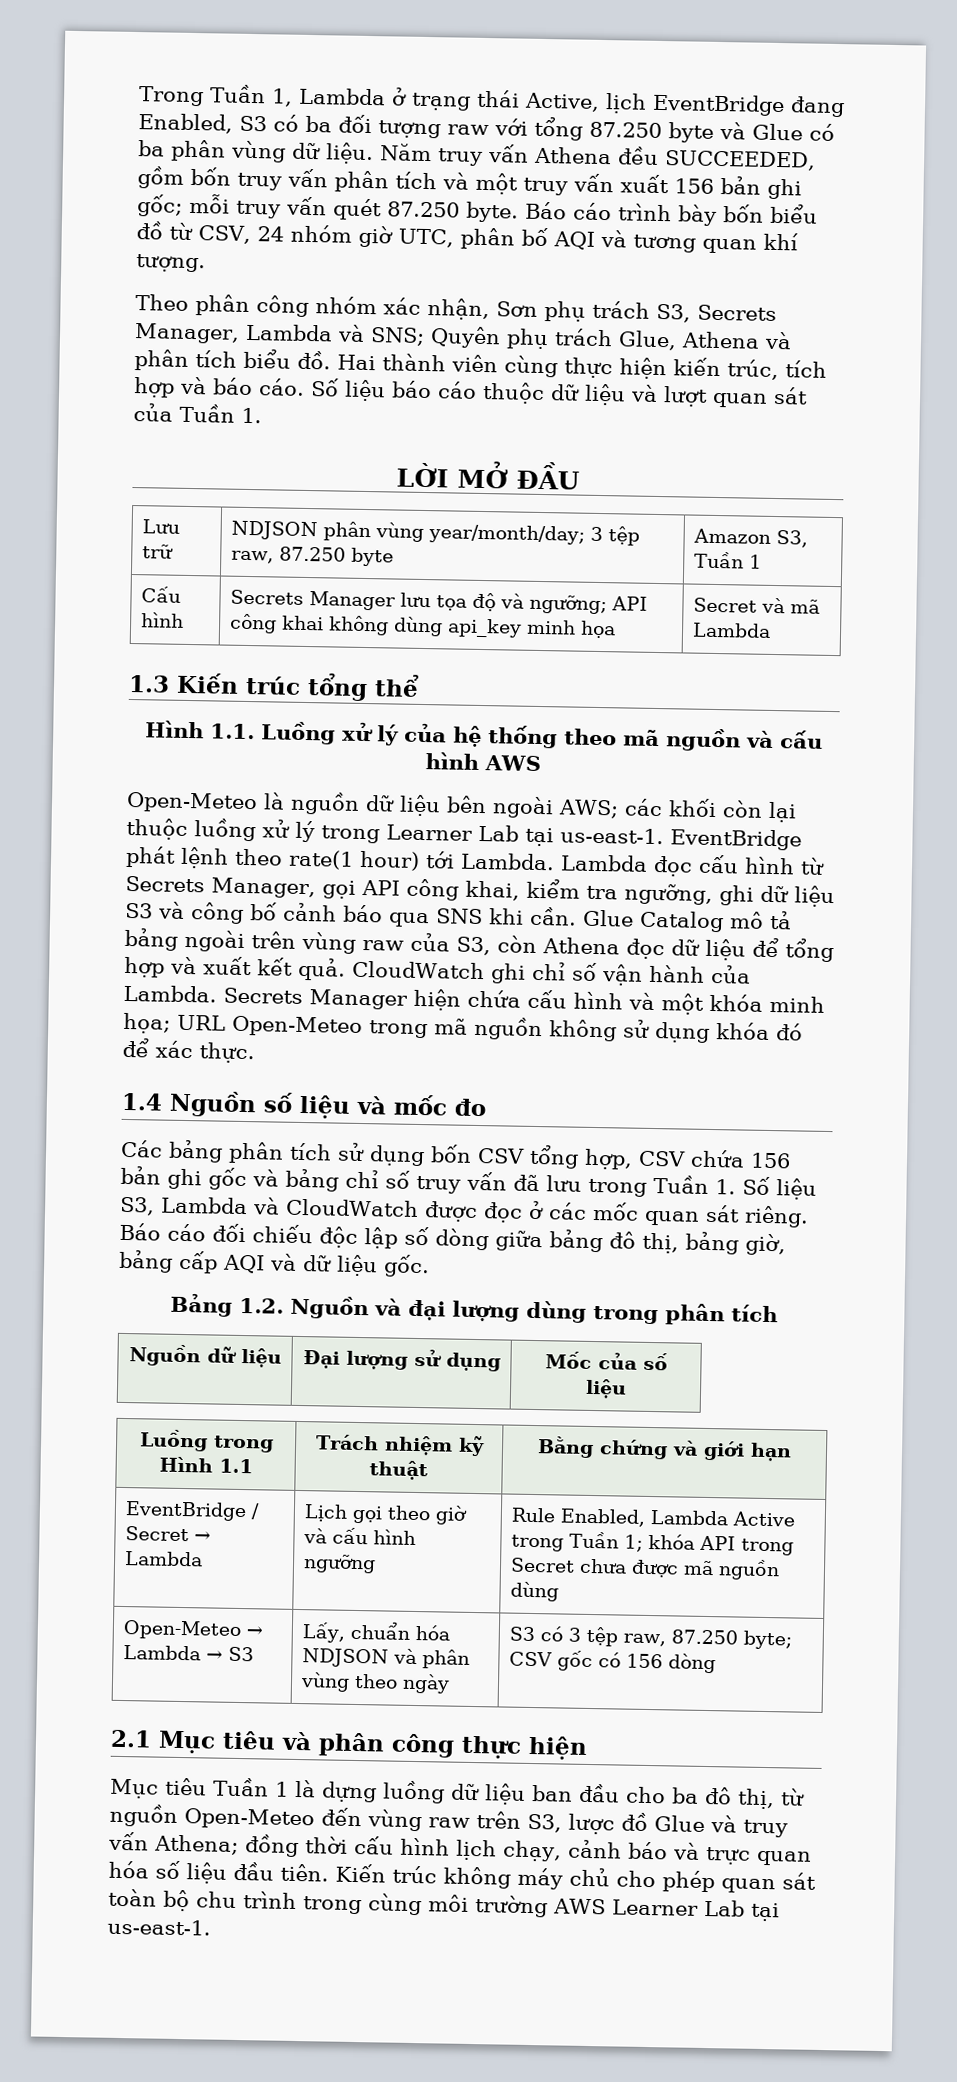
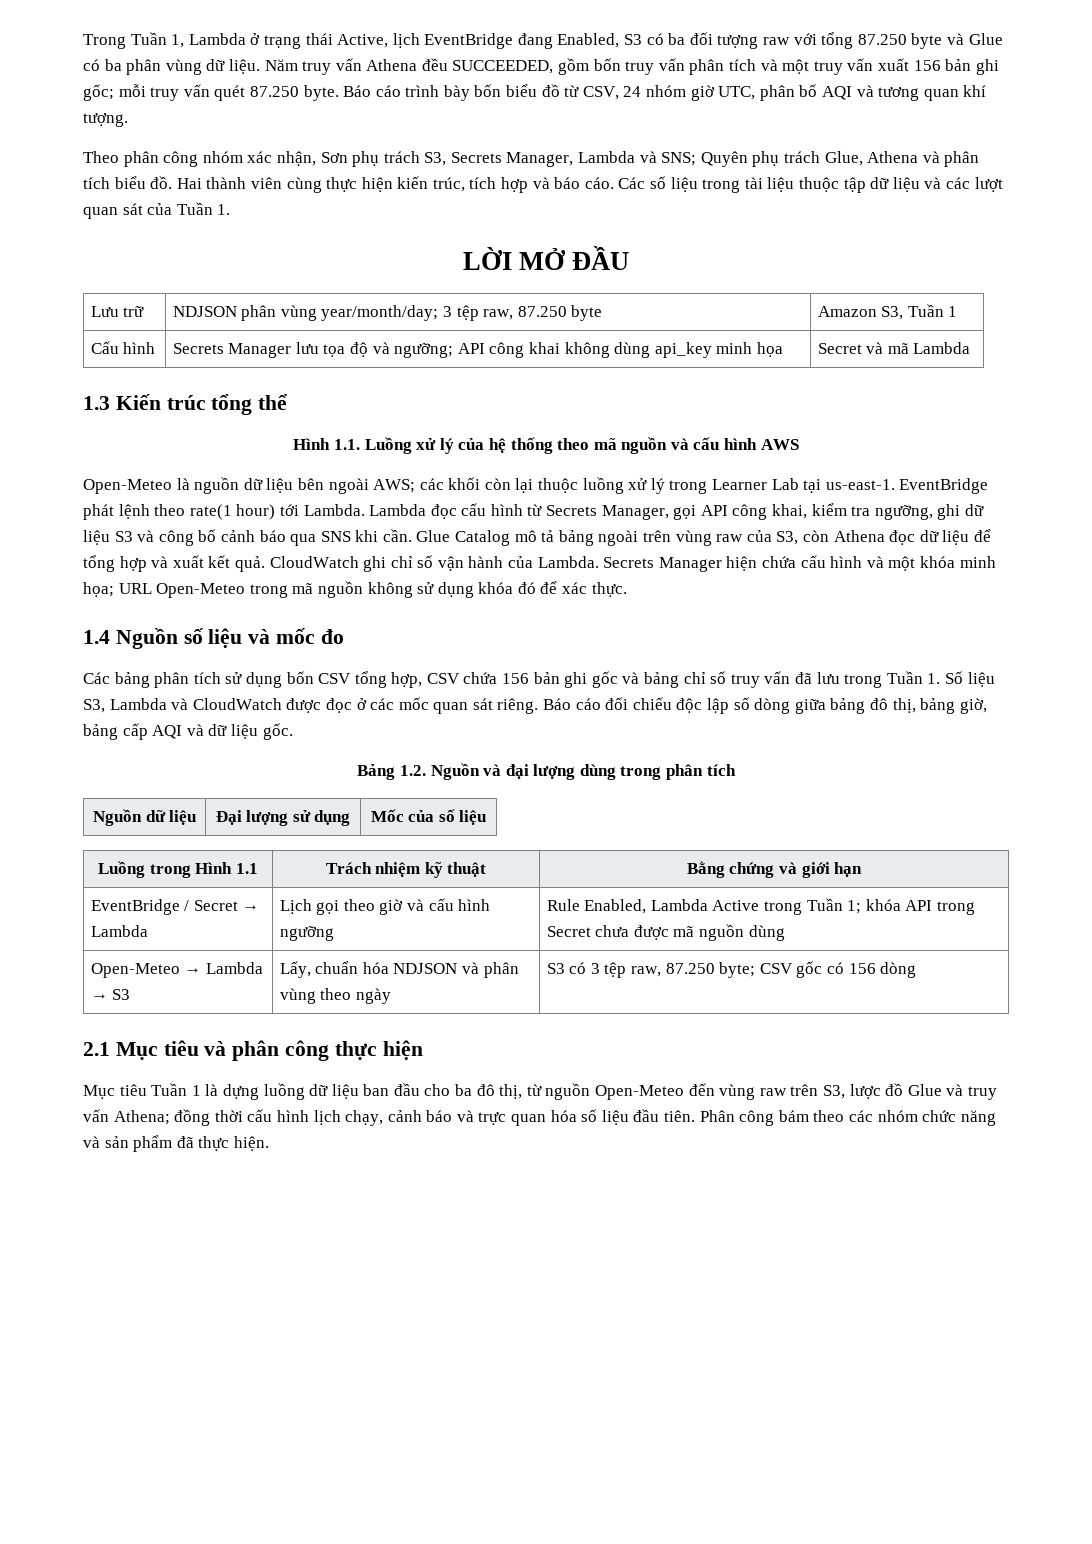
- Số liệu báo cáo thuộc dữ liệu và lượt quan sát của Tuần 1.
+ Các số liệu trong tài liệu thuộc tập dữ liệu và các lượt quan sát của Tuần 1.
- Kiến trúc không máy chủ cho phép quan sát toàn bộ chu trình trong cùng môi trường AWS Learner Lab tại us-east-1.
+ Phân công bám theo các nhóm chức năng và sản phẩm đã thực hiện.

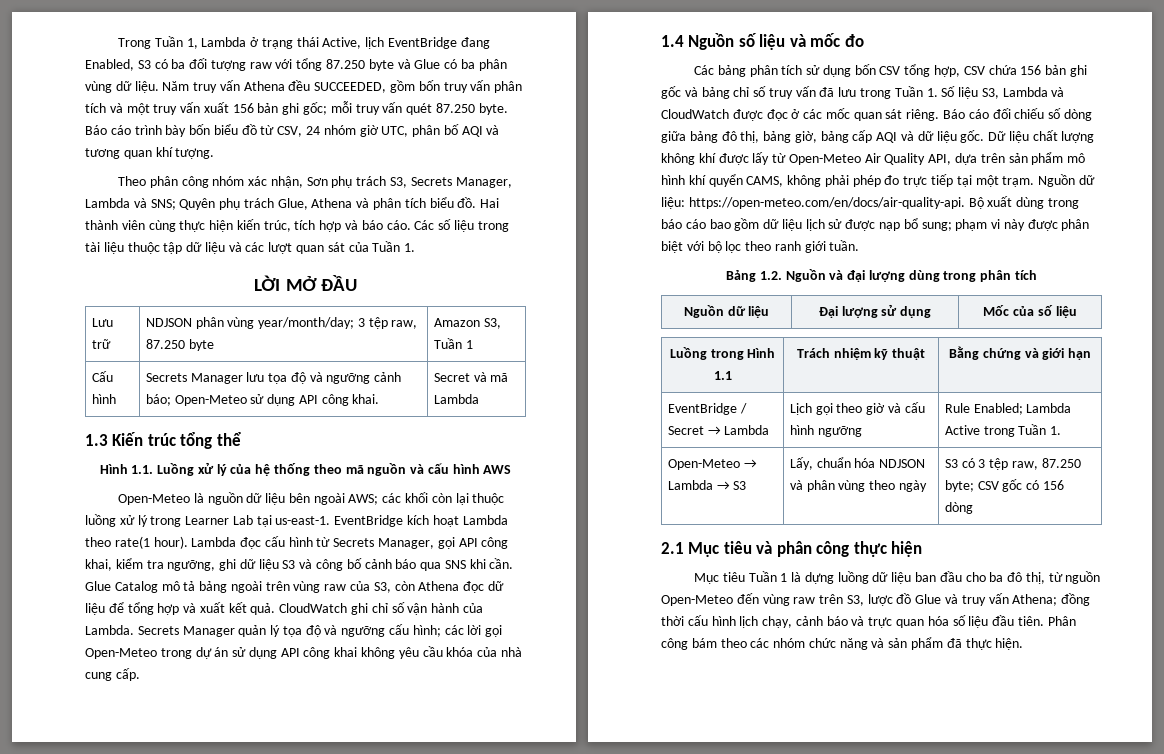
- Cấu hình | Secrets Manager lưu tọa độ và ngưỡng; API công khai không dùng api_key minh họa | Secret và mã Lambda
+ Cấu hình | Secrets Manager lưu tọa độ và ngưỡng cảnh báo; Open-Meteo sử dụng API công khai. | Secret và mã Lambda
- EventBridge phát lệnh theo rate(1 hour) tới Lambda.
+ EventBridge kích hoạt Lambda theo rate(1 hour).
- Secrets Manager hiện chứa cấu hình và một khóa minh họa; URL Open-Meteo trong mã nguồn không sử dụng khóa đó để xác thực.
+ Secrets Manager quản lý tọa độ và ngưỡng cấu hình; các lời gọi Open-Meteo trong dự án sử dụng API công khai không yêu cầu khóa của nhà cung cấp.
- Báo cáo đối chiếu độc lập số dòng giữa bảng đô thị, bảng giờ, bảng cấp AQI và dữ liệu gốc.
+ Báo cáo đối chiếu số dòng giữa bảng đô thị, bảng giờ, bảng cấp AQI và dữ liệu gốc. Dữ liệu chất lượng không khí được lấy từ Open-Meteo Air Quality API, dựa trên sản phẩm mô hình khí quyển CAMS, không phải phép đo trực tiếp tại một trạm. Nguồn dữ liệu: https://open-meteo.com/en/docs/air-quality-api. Bộ xuất dùng trong báo cáo bao gồm dữ liệu lịch sử được nạp bổ sung; phạm vi này được phân biệt với bộ lọc theo ranh giới tuần.
- EventBridge / Secret → Lambda | Lịch gọi theo giờ và cấu hình ngưỡng | Rule Enabled, Lambda Active trong Tuần 1; khóa API trong Secret chưa được mã nguồn dùng
+ EventBridge / Secret → Lambda | Lịch gọi theo giờ và cấu hình ngưỡng | Rule Enabled; Lambda Active trong Tuần 1.

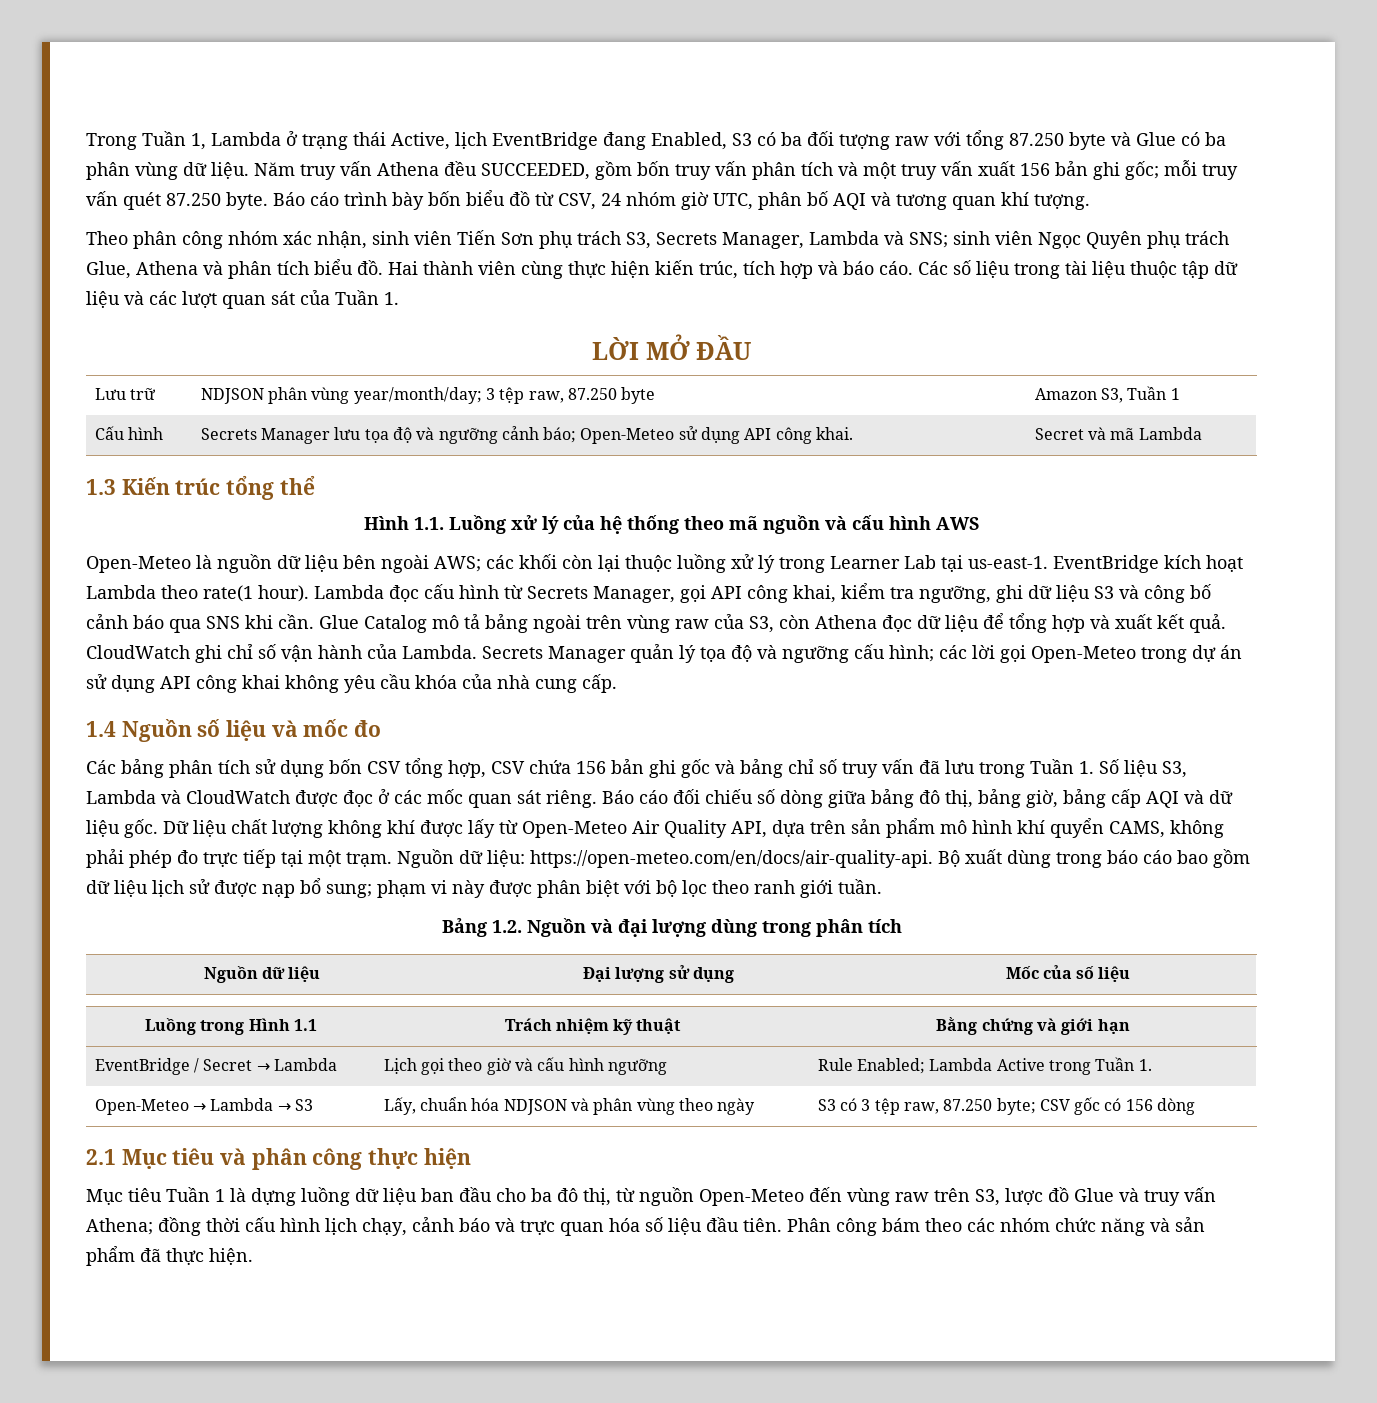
- Theo phân công nhóm xác nhận, Sơn phụ trách S3, Secrets Manager, Lambda và SNS; Quyên phụ trách Glue, Athena và phân tích biểu đồ.
+ Theo phân công nhóm xác nhận, sinh viên Tiến Sơn phụ trách S3, Secrets Manager, Lambda và SNS; sinh viên Ngọc Quyên phụ trách Glue, Athena và phân tích biểu đồ.

